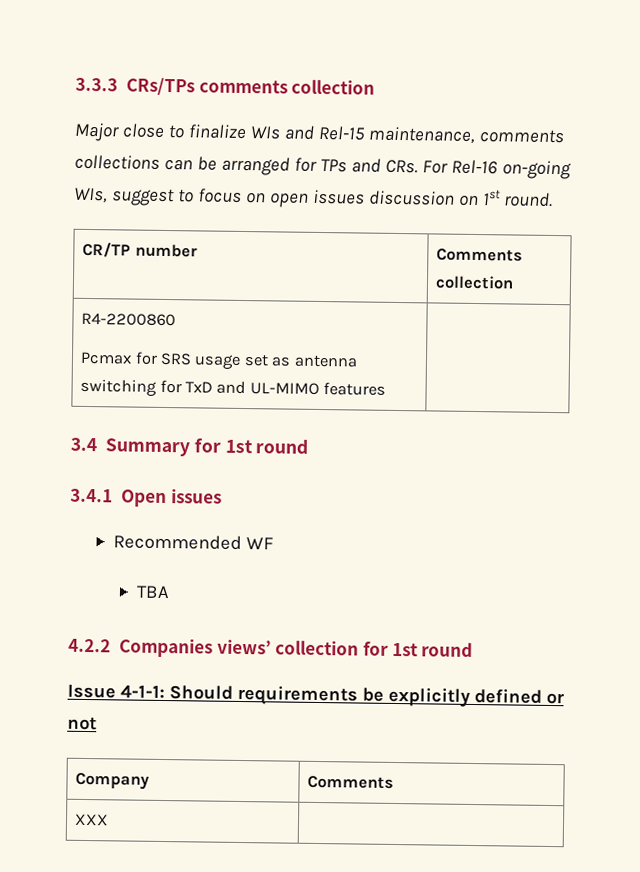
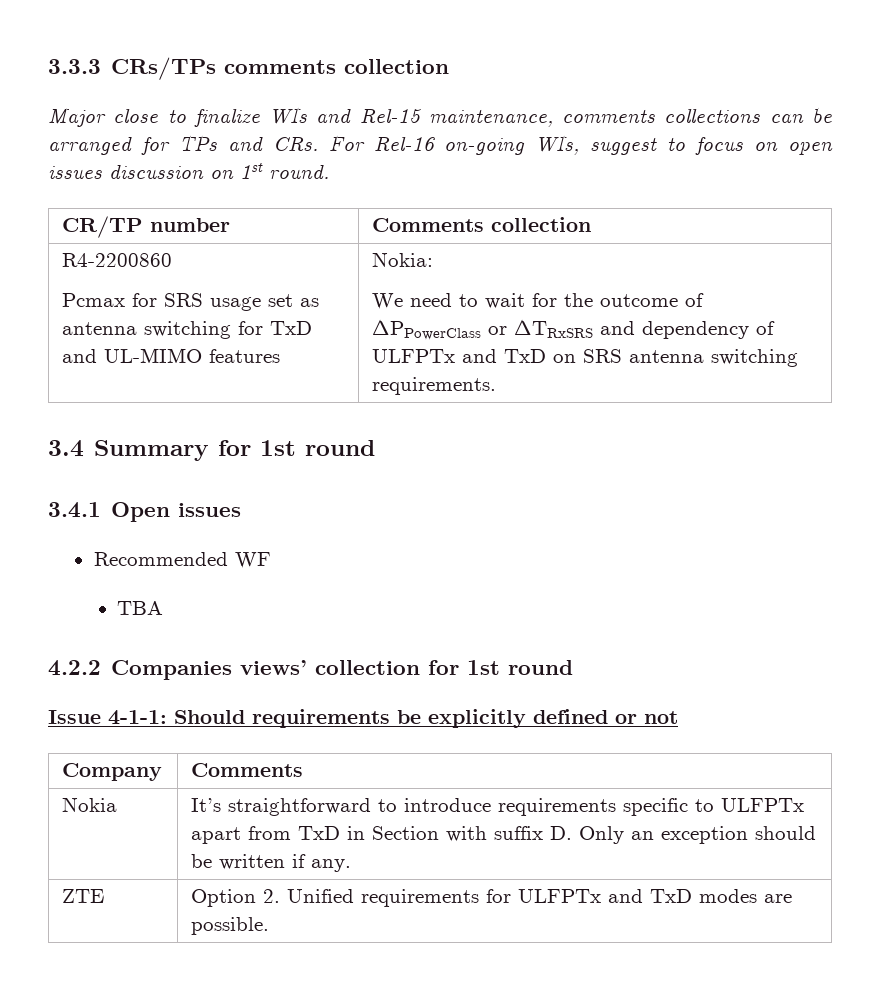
  R4-2200860
- Pcmax for SRS usage set as antenna switching for TxD and UL-MIMO features |
+ Pcmax for SRS usage set as antenna switching for TxD and UL-MIMO features | Nokia:
+ We need to wait for the outcome of ∆PPowerClass or ∆TRxSRS and dependency of ULFPTx and TxD on SRS antenna switching requirements.
- XXX |
+ Nokia | It’s straightforward to introduce requirements specific to ULFPTx apart from TxD in Section with suffix D. Only an exception should be written if any.
+ ZTE | Option 2. Unified requirements for ULFPTx and TxD modes are possible.

